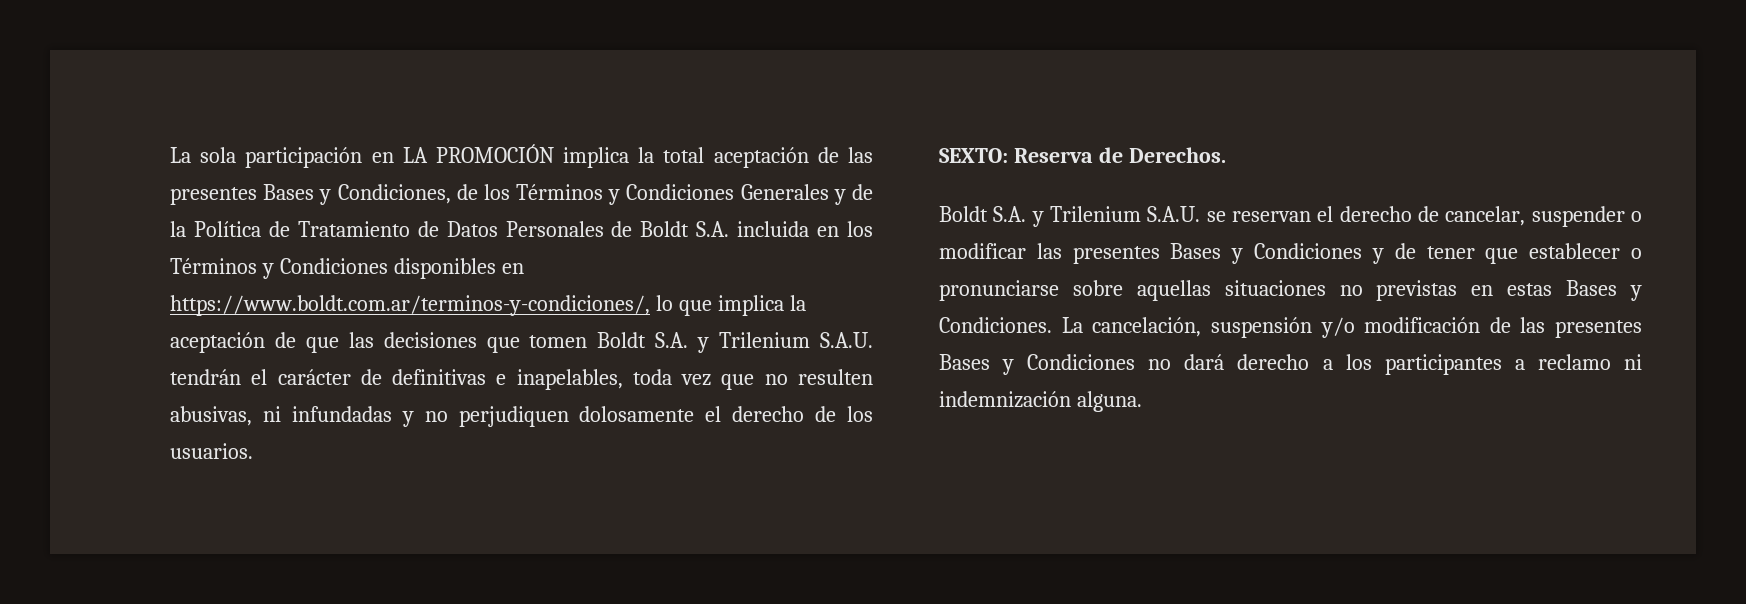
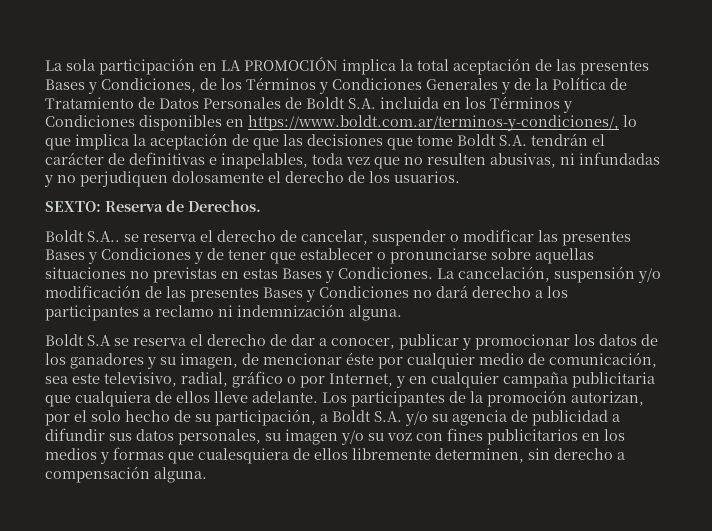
- La sola participación en LA PROMOCIÓN implica la total aceptación de las presentes Bases y Condiciones, de los Términos y Condiciones Generales y de la Política de Tratamiento de Datos Personales de Boldt S.A. incluida en los Términos y Condiciones disponibles en https://www.boldt.com.ar/terminos-y-condiciones/, lo que implica la aceptación de que las decisiones que tomen Boldt S.A. y Trilenium S.A.U. tendrán el carácter de definitivas e inapelables, toda vez que no resulten abusivas, ni infundadas y no perjudiquen dolosamente el derecho de los usuarios.
+ La sola participación en LA PROMOCIÓN implica la total aceptación de las presentes Bases y Condiciones, de los Términos y Condiciones Generales y de la Política de Tratamiento de Datos Personales de Boldt S.A. incluida en los Términos y Condiciones disponibles en https://www.boldt.com.ar/terminos-y-condiciones/, lo que implica la aceptación de que las decisiones que tome Boldt S.A. tendrán el carácter de definitivas e inapelables, toda vez que no resulten abusivas, ni infundadas y no perjudiquen dolosamente el derecho de los usuarios.
- Boldt S.A. y Trilenium S.A.U. se reservan el derecho de cancelar, suspender o modificar las presentes Bases y Condiciones y de tener que establecer o pronunciarse sobre aquellas situaciones no previstas en estas Bases y Condiciones.
+ Boldt S.A.. se reserva el derecho de cancelar, suspender o modificar las presentes Bases y Condiciones y de tener que establecer o pronunciarse sobre aquellas situaciones no previstas en estas Bases y Condiciones.
+ Boldt S.A se reserva el derecho de dar a conocer, publicar y promocionar los datos de los ganadores y su imagen, de mencionar éste por cualquier medio de comunicación, sea este televisivo, radial, gráfico o por Internet, y en cualquier campaña publicitaria que cualquiera de ellos lleve adelante. Los participantes de la promoción autorizan, por el solo hecho de su participación, a Boldt S.A. y/o su agencia de publicidad a difundir sus datos personales, su imagen y/o su voz con fines publicitarios en los medios y formas que cualesquiera de ellos libremente determinen, sin derecho a compensación alguna.

